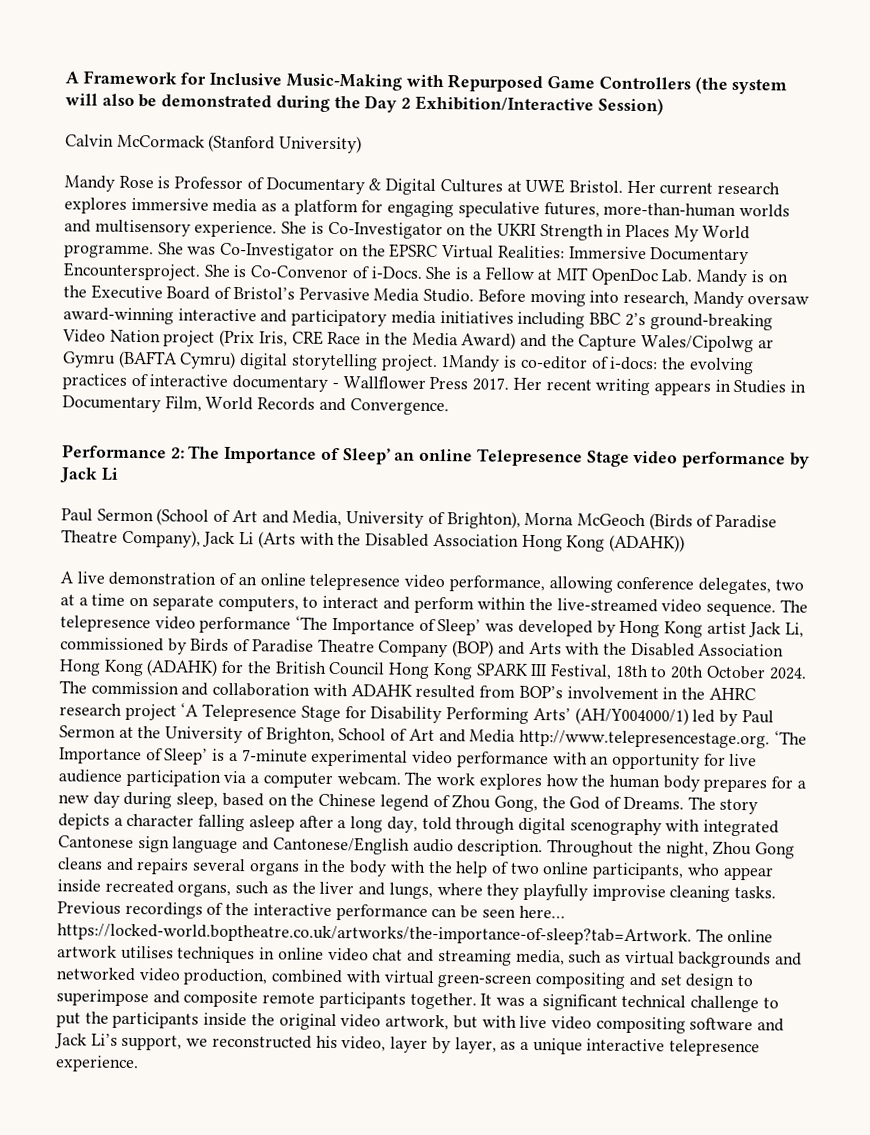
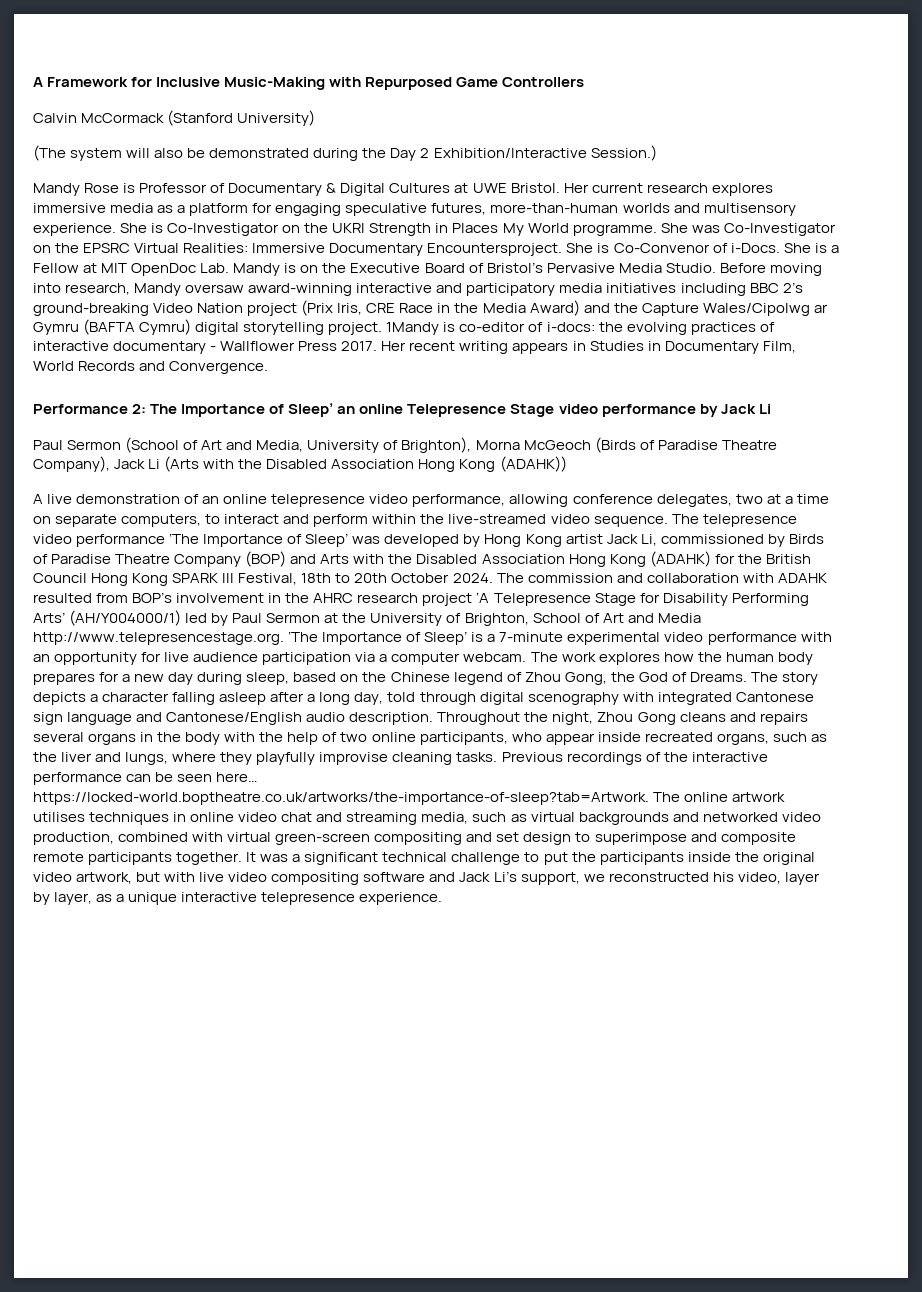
- A Framework for Inclusive Music-Making with Repurposed Game Controllers (the system will also be demonstrated during the Day 2 Exhibition/Interactive Session)
+ A Framework for Inclusive Music-Making with Repurposed Game Controllers
  Calvin McCormack (Stanford University)
+ (The system will also be demonstrated during the Day 2 Exhibition/Interactive Session.)

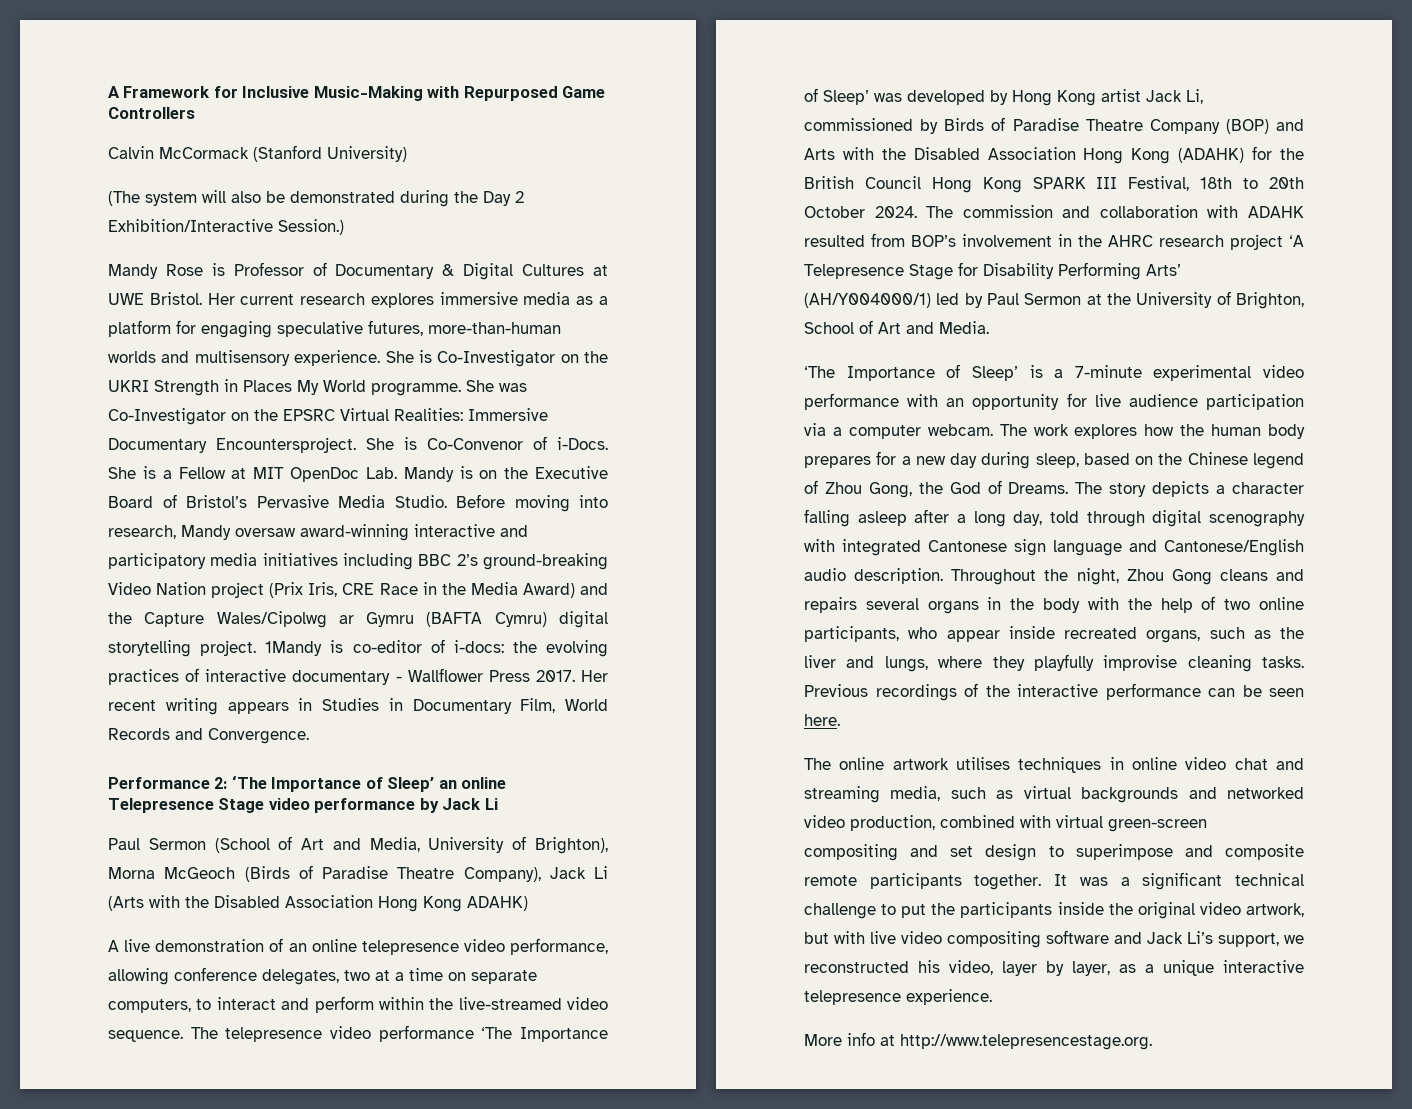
- Performance 2: The Importance of Sleep’ an online Telepresence Stage video performance by Jack Li
+ Performance 2: ‘The Importance of Sleep’ an online Telepresence Stage video performance by Jack Li
- Paul Sermon (School of Art and Media, University of Brighton), Morna McGeoch (Birds of Paradise Theatre Company), Jack Li (Arts with the Disabled Association Hong Kong (ADAHK))
+ Paul Sermon (School of Art and Media, University of Brighton), Morna McGeoch (Birds of Paradise Theatre Company), Jack Li (Arts with the Disabled Association Hong Kong ADAHK)
- The commission and collaboration with ADAHK resulted from BOP’s involvement in the AHRC research project ‘A Telepresence Stage for Disability Performing Arts’ (AH/Y004000/1) led by Paul Sermon at the University of Brighton, School of Art and Media http://www.telepresencestage.org. ‘The Importance of Sleep’ is a 7-minute experimental video performance with an opportunity for live audience participation via a computer webcam.
+ The commission and collaboration with ADAHK resulted from BOP’s involvement in the AHRC research project ‘A Telepresence Stage for Disability Performing Arts’ (AH/Y004000/1) led by Paul Sermon at the University of Brighton, School of Art and Media.
+ ‘The Importance of Sleep’ is a 7-minute experimental video performance with an opportunity for live audience participation via a computer webcam.
- Previous recordings of the interactive performance can be seen here… https://locked-world.boptheatre.co.uk/artworks/the-importance-of-sleep?tab=Artwork. The online artwork utilises techniques in online video chat and streaming media, such as virtual backgrounds and networked video production, combined with virtual green-screen compositing and set design to superimpose and composite remote participants together.
+ Previous recordings of the interactive performance can be seen here.
+ The online artwork utilises techniques in online video chat and streaming media, such as virtual backgrounds and networked video production, combined with virtual green-screen compositing and set design to superimpose and composite remote participants together.
+ More info at http://www.telepresencestage.org.

